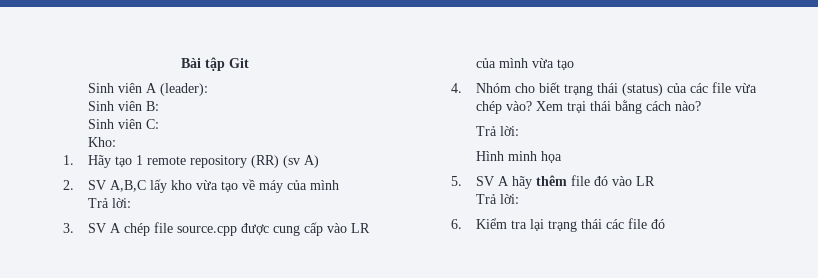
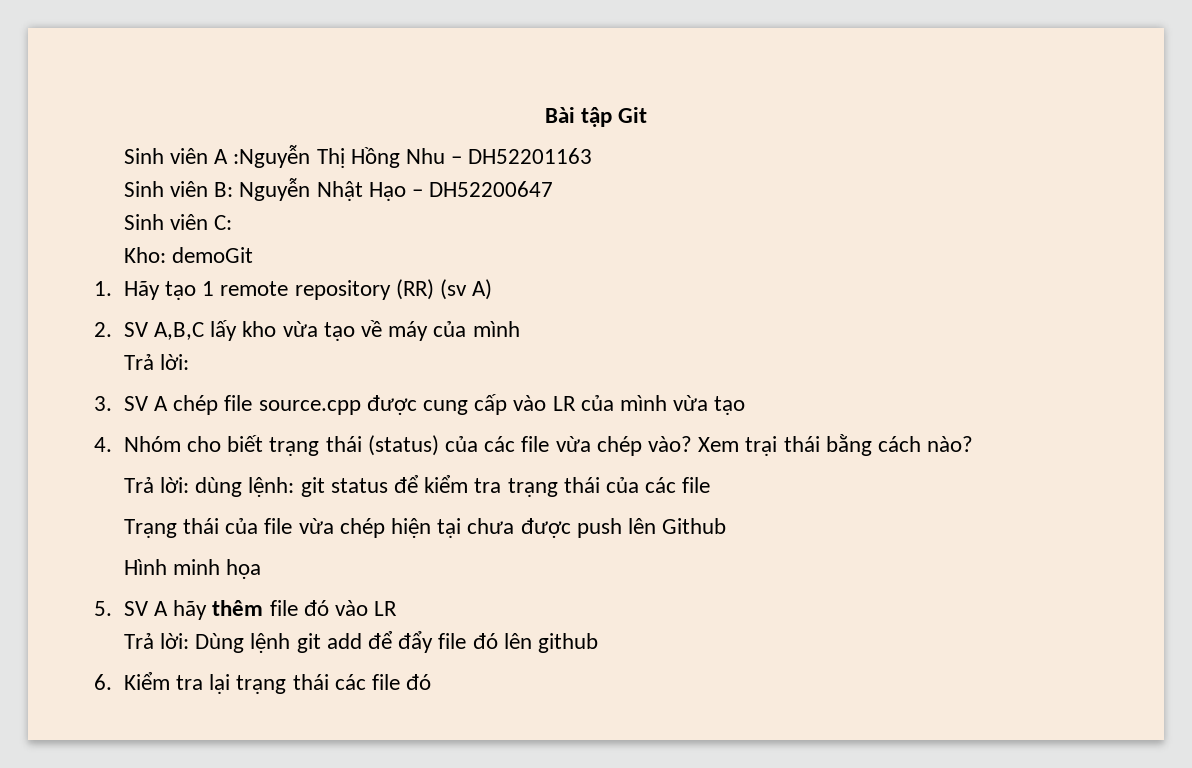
- Sinh viên A (leader):
- Sinh viên B:
+ Sinh viên A :Nguyễn Thị Hồng Nhu – DH52201163
+ Sinh viên B: Nguyễn Nhật Hạo – DH52200647
- Kho:
+ Kho: demoGit
  Xem trại thái bằng cách nào?
- Trả lời:
+ Trả lời: dùng lệnh: git status để kiểm tra trạng thái của các file
+ Trạng thái của file vừa chép hiện tại chưa được push lên Github
  5. SV A hãy thêm file đó vào LR
- Trả lời:
+ Trả lời: Dùng lệnh git add để đẩy file đó lên github

